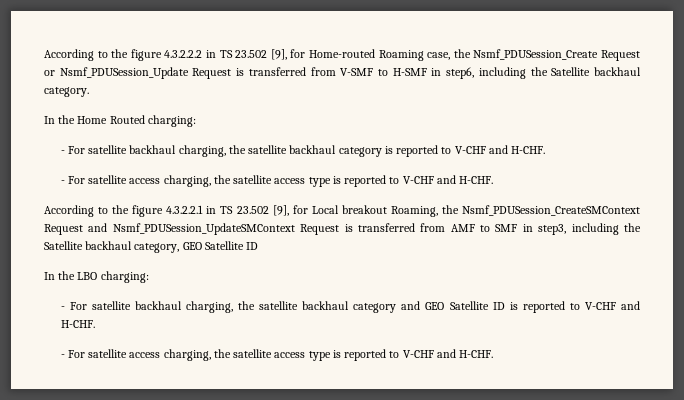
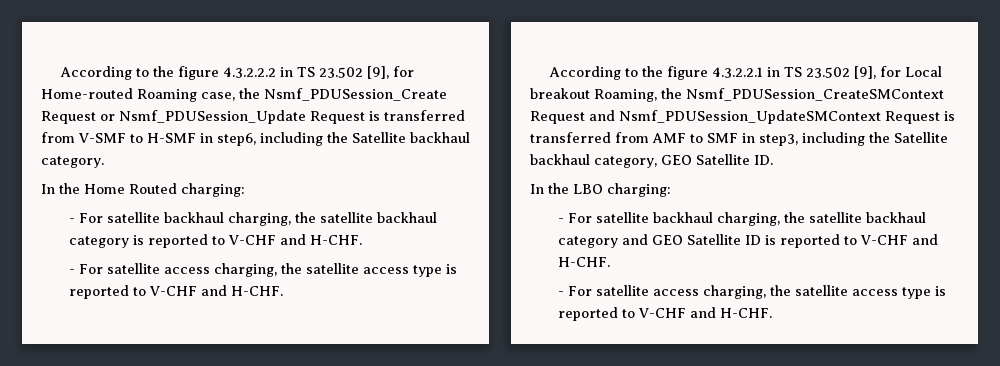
- According to the figure 4.3.2.2.1 in TS 23.502 [9], for Local breakout Roaming, the Nsmf_PDUSession_CreateSMContext Request and Nsmf_PDUSession_UpdateSMContext Request is transferred from AMF to SMF in step3, including the Satellite backhaul category, GEO Satellite ID
+ According to the figure 4.3.2.2.1 in TS 23.502 [9], for Local breakout Roaming, the Nsmf_PDUSession_CreateSMContext Request and Nsmf_PDUSession_UpdateSMContext Request is transferred from AMF to SMF in step3, including the Satellite backhaul category, GEO Satellite ID.

